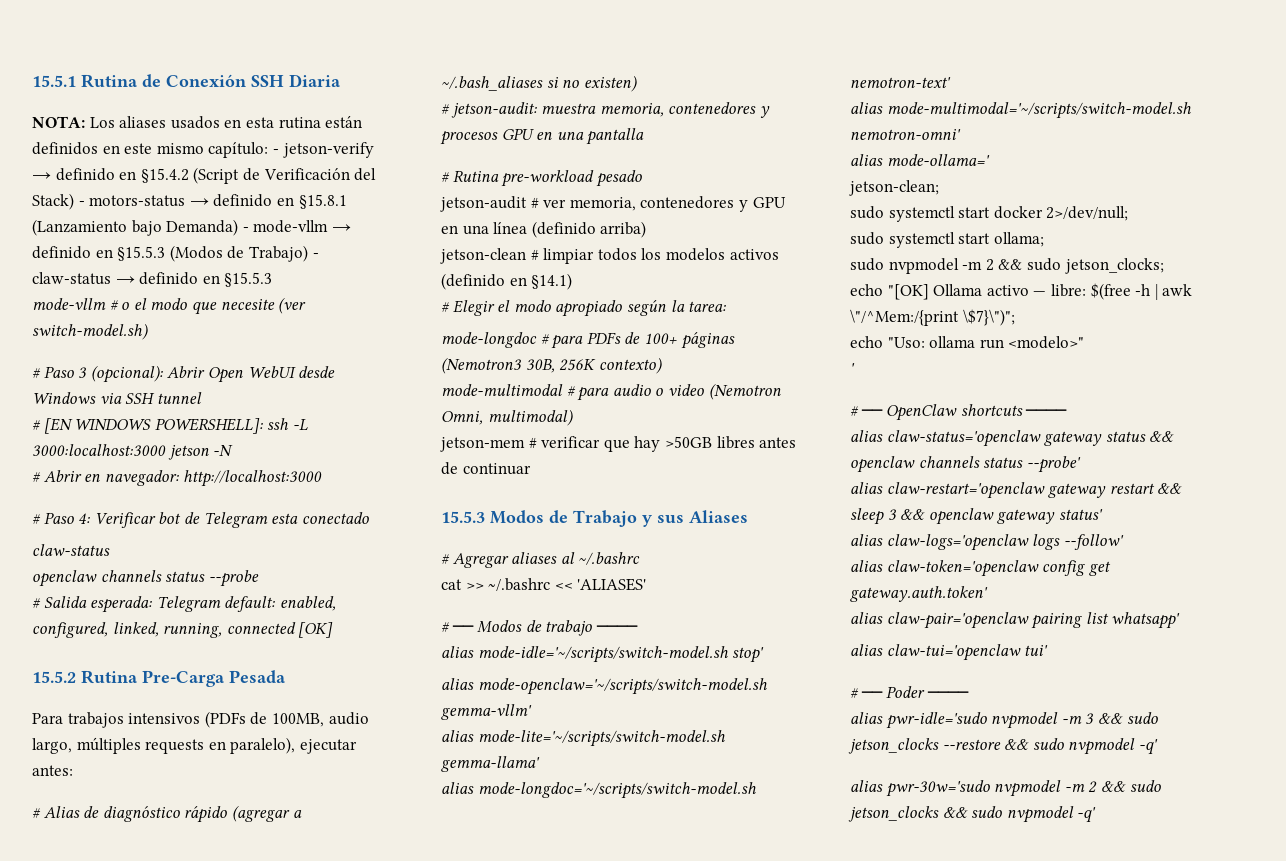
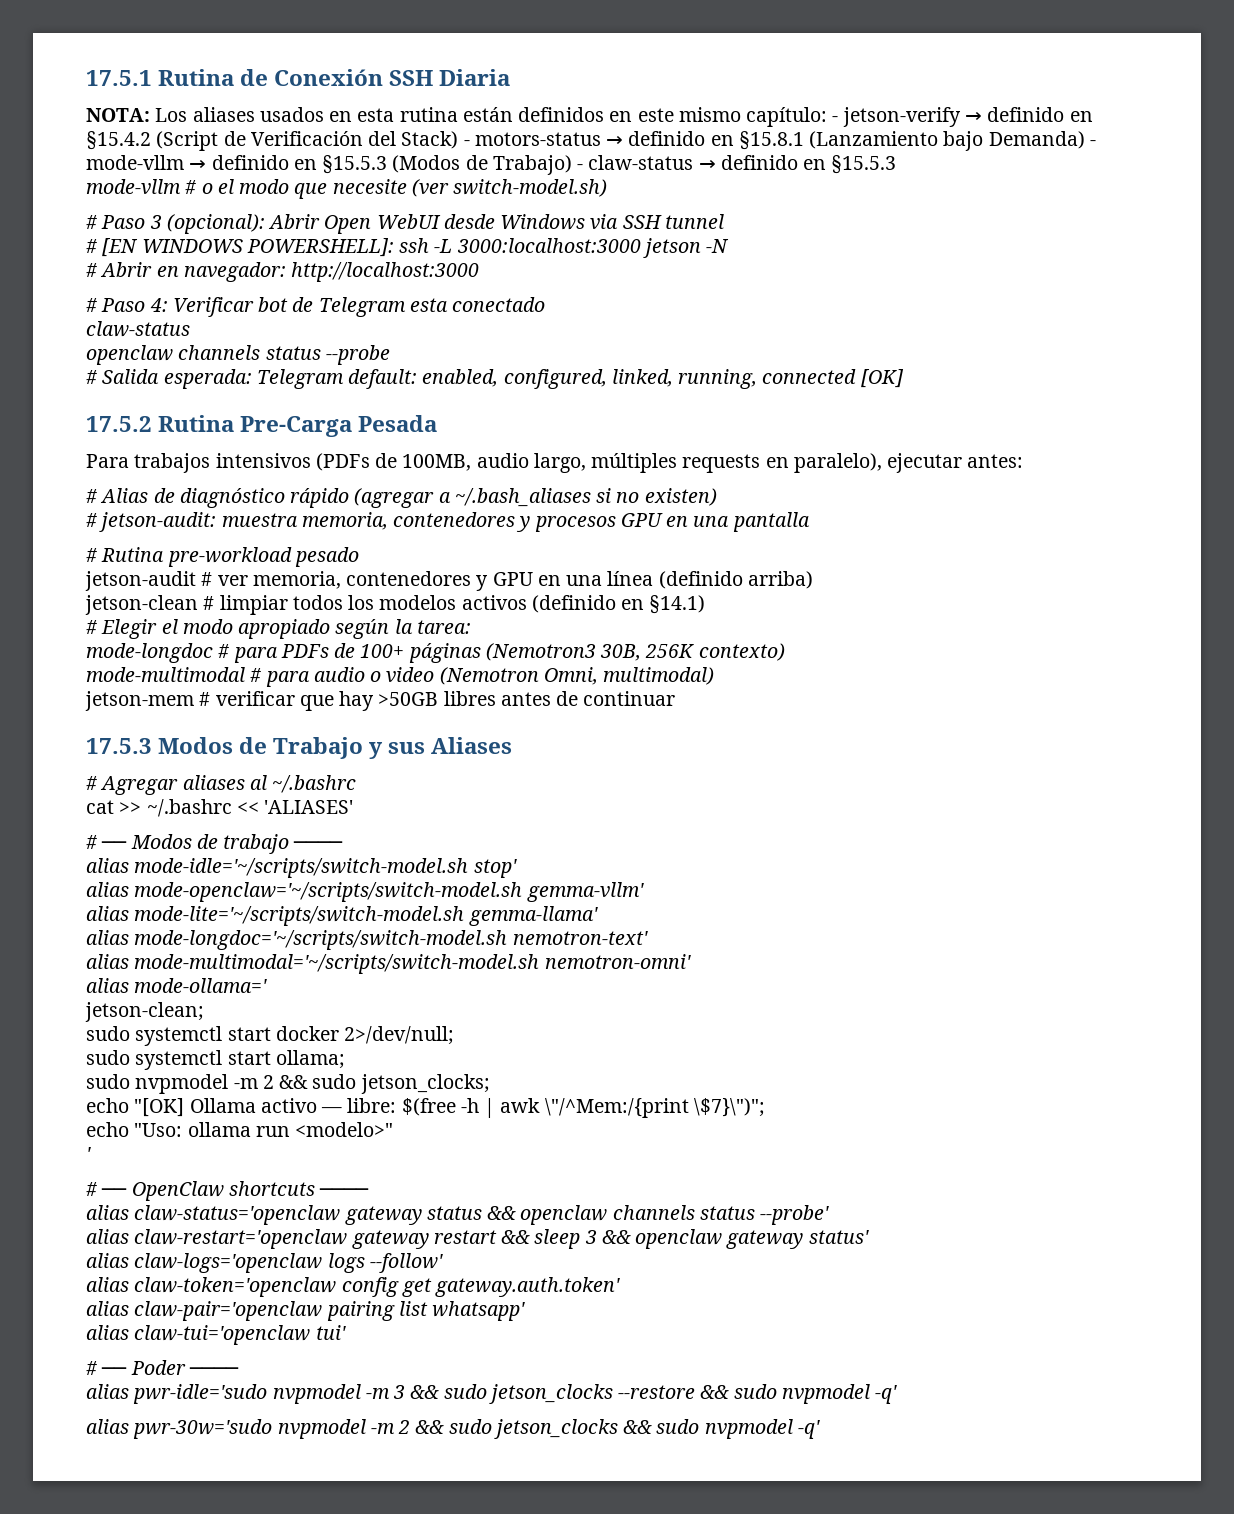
- 15.5.1 Rutina de Conexión SSH Diaria
+ 17.5.1 Rutina de Conexión SSH Diaria
- 15.5.2 Rutina Pre-Carga Pesada
+ 17.5.2 Rutina Pre-Carga Pesada
- 15.5.3 Modos de Trabajo y sus Aliases
+ 17.5.3 Modos de Trabajo y sus Aliases

